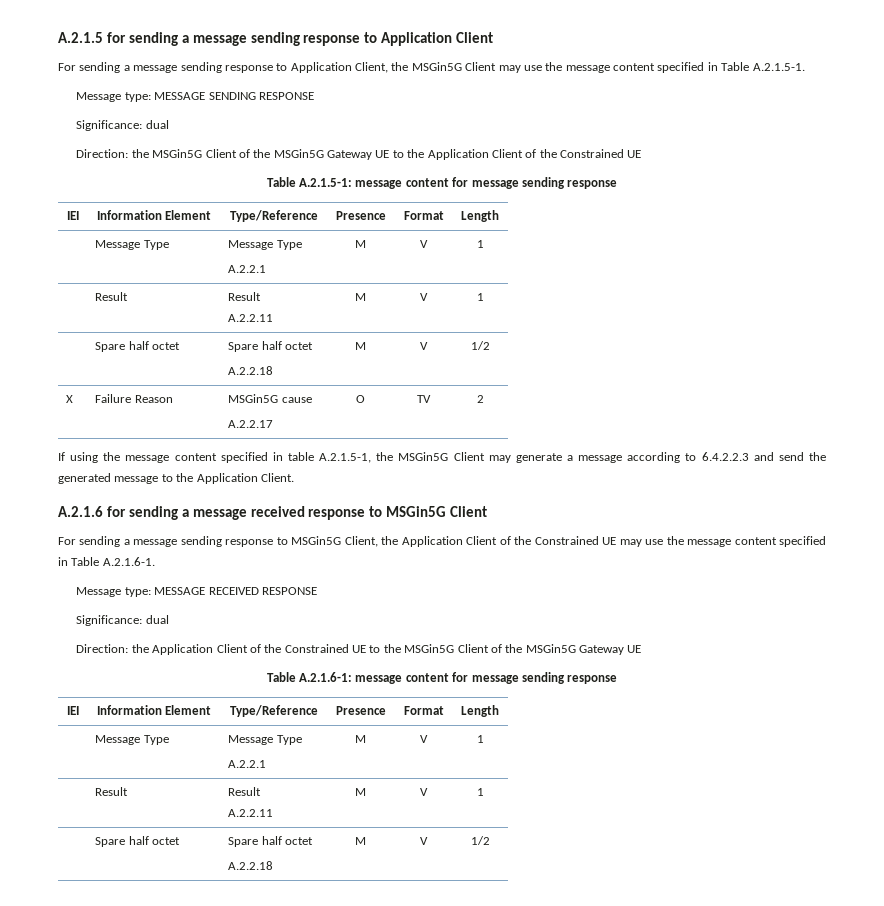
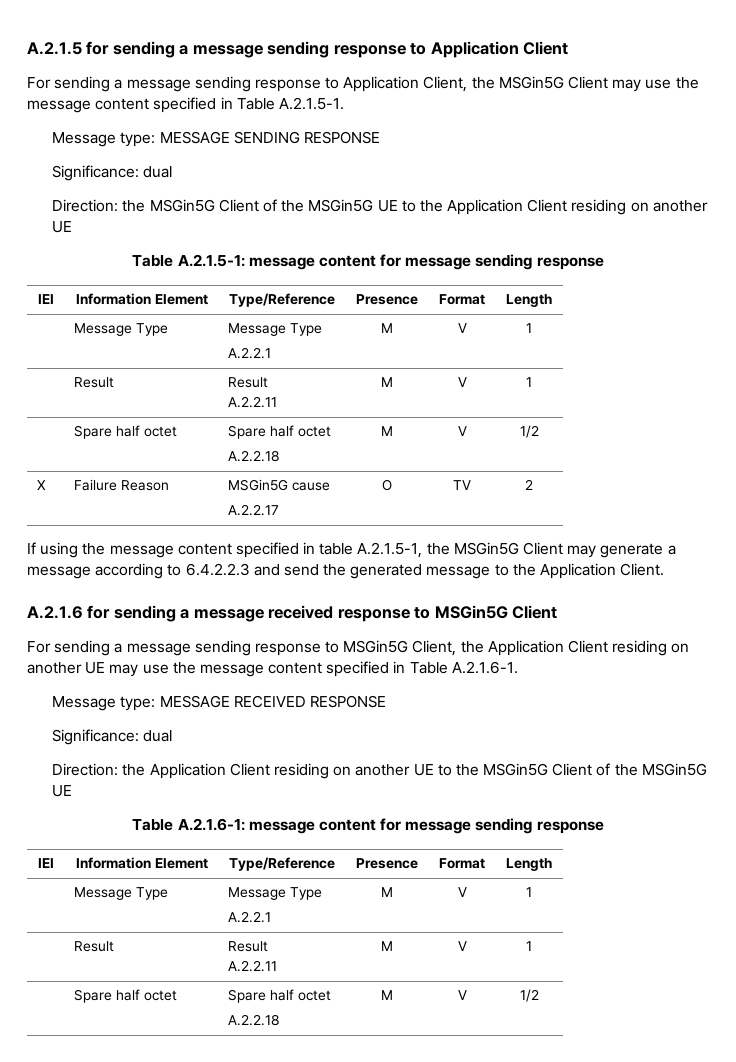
- Direction: the MSGin5G Client of the MSGin5G Gateway UE to the Application Client of the Constrained UE
+ Direction: the MSGin5G Client of the MSGin5G UE to the Application Client residing on another UE
- For sending a message sending response to MSGin5G Client, the Application Client of the Constrained UE may use the message content specified in Table A.2.1.6-1.
+ For sending a message sending response to MSGin5G Client, the Application Client residing on another UE may use the message content specified in Table A.2.1.6-1.
- Direction: the Application Client of the Constrained UE to the MSGin5G Client of the MSGin5G Gateway UE
+ Direction: the Application Client residing on another UE to the MSGin5G Client of the MSGin5G UE

